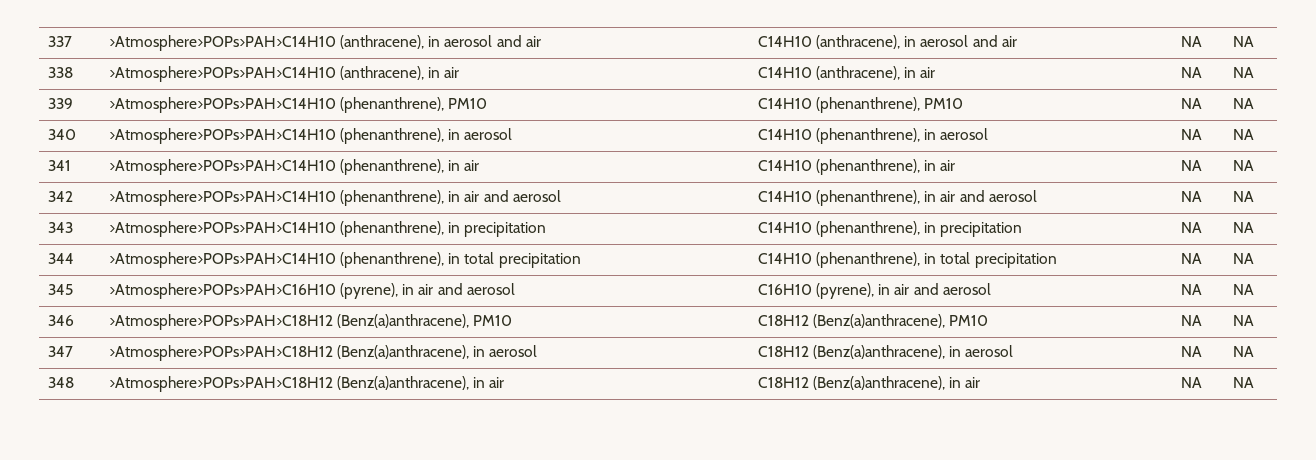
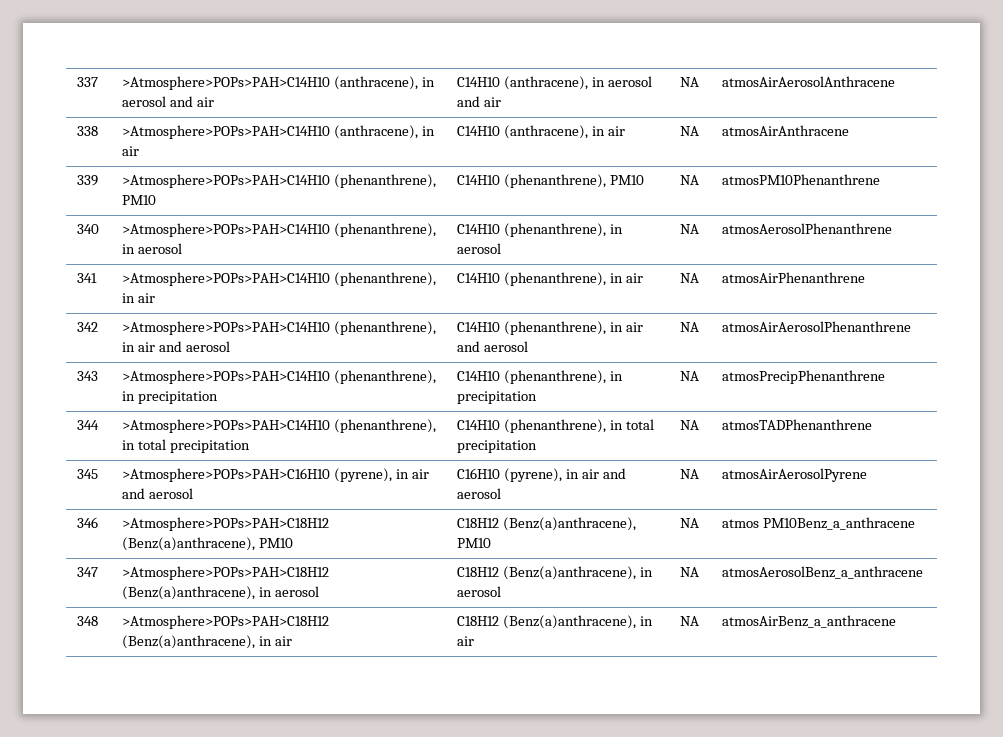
- 337 | >Atmosphere>POPs>PAH>C14H10 (anthracene), in aerosol and air | C14H10 (anthracene), in aerosol and air | NA | NA
+ 337 | >Atmosphere>POPs>PAH>C14H10 (anthracene), in aerosol and air | C14H10 (anthracene), in aerosol and air | NA | atmosAirAerosolAnthracene
- 338 | >Atmosphere>POPs>PAH>C14H10 (anthracene), in air | C14H10 (anthracene), in air | NA | NA
+ 338 | >Atmosphere>POPs>PAH>C14H10 (anthracene), in air | C14H10 (anthracene), in air | NA | atmosAirAnthracene
- 339 | >Atmosphere>POPs>PAH>C14H10 (phenanthrene), PM10 | C14H10 (phenanthrene), PM10 | NA | NA
+ 339 | >Atmosphere>POPs>PAH>C14H10 (phenanthrene), PM10 | C14H10 (phenanthrene), PM10 | NA | atmosPM10Phenanthrene
- 340 | >Atmosphere>POPs>PAH>C14H10 (phenanthrene), in aerosol | C14H10 (phenanthrene), in aerosol | NA | NA
+ 340 | >Atmosphere>POPs>PAH>C14H10 (phenanthrene), in aerosol | C14H10 (phenanthrene), in aerosol | NA | atmosAerosolPhenanthrene
- 341 | >Atmosphere>POPs>PAH>C14H10 (phenanthrene), in air | C14H10 (phenanthrene), in air | NA | NA
+ 341 | >Atmosphere>POPs>PAH>C14H10 (phenanthrene), in air | C14H10 (phenanthrene), in air | NA | atmosAirPhenanthrene
- 342 | >Atmosphere>POPs>PAH>C14H10 (phenanthrene), in air and aerosol | C14H10 (phenanthrene), in air and aerosol | NA | NA
+ 342 | >Atmosphere>POPs>PAH>C14H10 (phenanthrene), in air and aerosol | C14H10 (phenanthrene), in air and aerosol | NA | atmosAirAerosolPhenanthrene
- 343 | >Atmosphere>POPs>PAH>C14H10 (phenanthrene), in precipitation | C14H10 (phenanthrene), in precipitation | NA | NA
+ 343 | >Atmosphere>POPs>PAH>C14H10 (phenanthrene), in precipitation | C14H10 (phenanthrene), in precipitation | NA | atmosPrecipPhenanthrene
- 344 | >Atmosphere>POPs>PAH>C14H10 (phenanthrene), in total precipitation | C14H10 (phenanthrene), in total precipitation | NA | NA
+ 344 | >Atmosphere>POPs>PAH>C14H10 (phenanthrene), in total precipitation | C14H10 (phenanthrene), in total precipitation | NA | atmosTADPhenanthrene
- 345 | >Atmosphere>POPs>PAH>C16H10 (pyrene), in air and aerosol | C16H10 (pyrene), in air and aerosol | NA | NA
+ 345 | >Atmosphere>POPs>PAH>C16H10 (pyrene), in air and aerosol | C16H10 (pyrene), in air and aerosol | NA | atmosAirAerosolPyrene
- 346 | >Atmosphere>POPs>PAH>C18H12 (Benz(a)anthracene), PM10 | C18H12 (Benz(a)anthracene), PM10 | NA | NA
+ 346 | >Atmosphere>POPs>PAH>C18H12 (Benz(a)anthracene), PM10 | C18H12 (Benz(a)anthracene), PM10 | NA | atmos PM10Benz_a_anthracene
- 347 | >Atmosphere>POPs>PAH>C18H12 (Benz(a)anthracene), in aerosol | C18H12 (Benz(a)anthracene), in aerosol | NA | NA
+ 347 | >Atmosphere>POPs>PAH>C18H12 (Benz(a)anthracene), in aerosol | C18H12 (Benz(a)anthracene), in aerosol | NA | atmosAerosolBenz_a_anthracene
- 348 | >Atmosphere>POPs>PAH>C18H12 (Benz(a)anthracene), in air | C18H12 (Benz(a)anthracene), in air | NA | NA
+ 348 | >Atmosphere>POPs>PAH>C18H12 (Benz(a)anthracene), in air | C18H12 (Benz(a)anthracene), in air | NA | atmosAirBenz_a_anthracene

